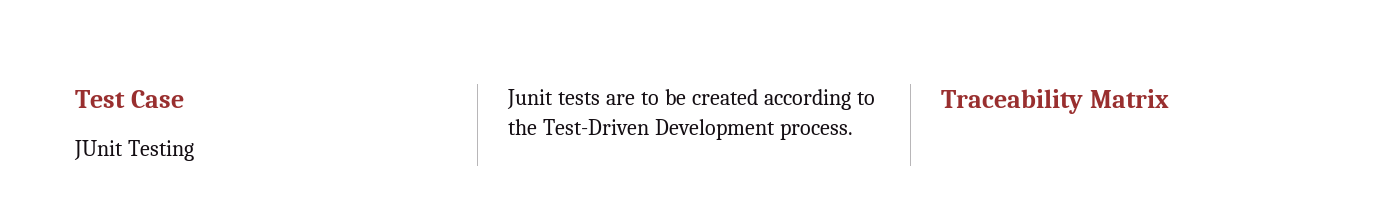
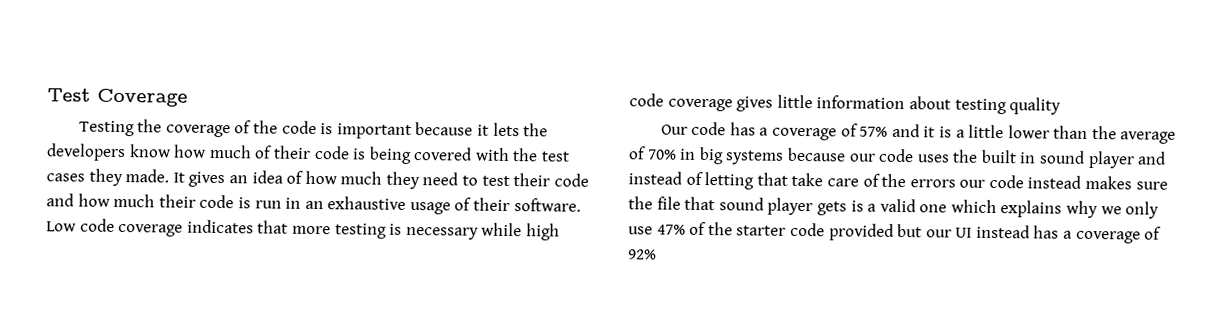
- Test Case
- JUnit Testing
- Junit tests are to be created according to the Test-Driven Development process.
- Traceability Matrix
+ Test Coverage
+ Testing the coverage of the code is important because it lets the developers know how much of their code is being covered with the test cases they made. It gives an idea of how much they need to test their code and how much their code is run in an exhaustive usage of their software. Low code coverage indicates that more testing is necessary while high code coverage gives little information about testing quality
+ Our code has a coverage of 57% and it is a little lower than the average of 70% in big systems because our code uses the built in sound player and instead of letting that take care of the errors our code instead makes sure the file that sound player gets is a valid one which explains why we only use 47% of the starter code provided but our UI instead has a coverage of 92%

